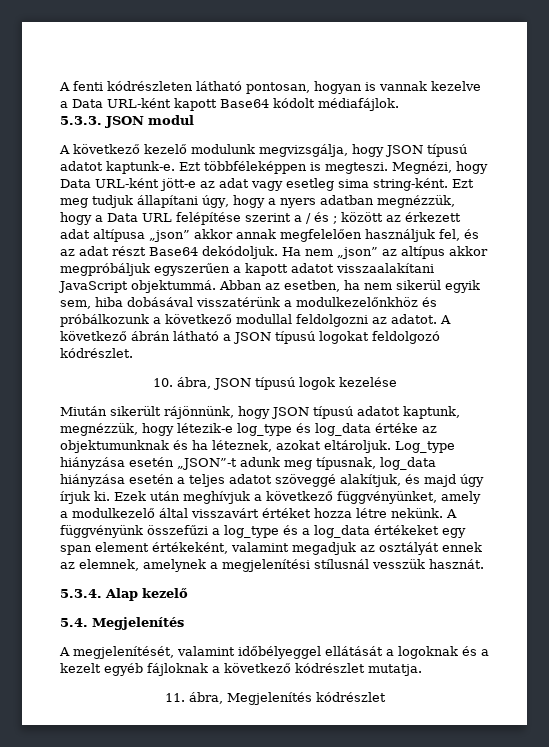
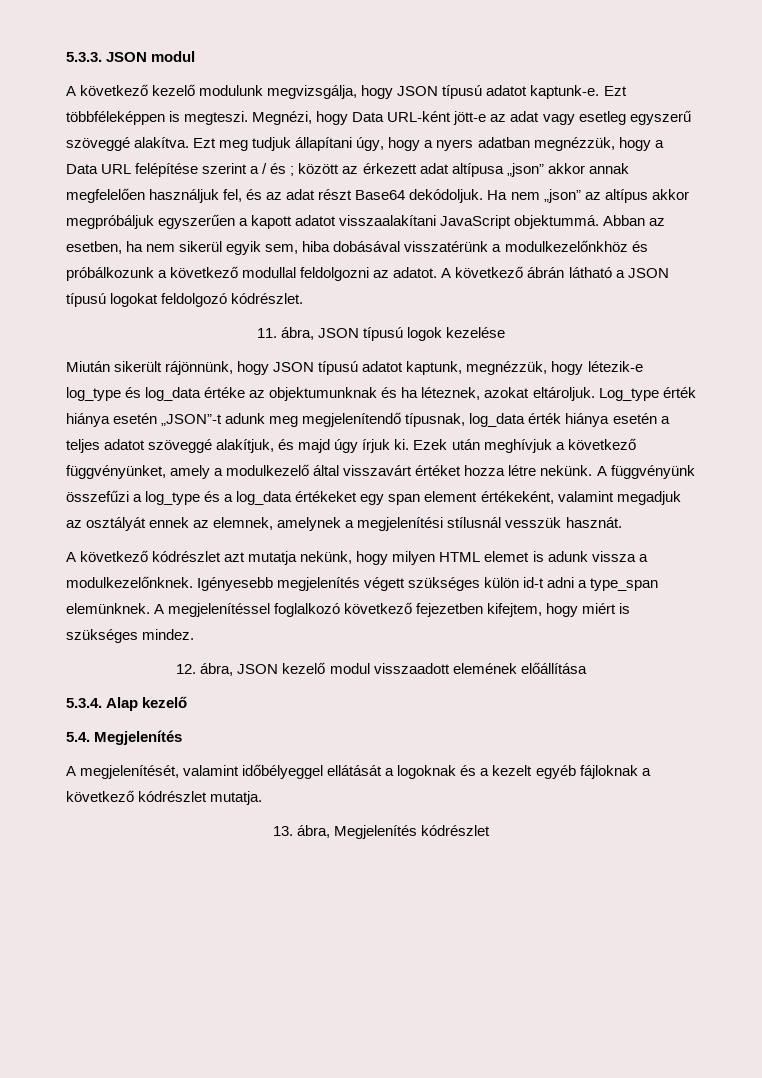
- A fenti kódrészleten látható pontosan, hogyan is vannak kezelve a Data URL-ként kapott Base64 kódolt médiafájlok.
- Megnézi, hogy Data URL-ként jött-e az adat vagy esetleg sima string-ként.
+ Megnézi, hogy Data URL-ként jött-e az adat vagy esetleg egyszerű szöveggé alakítva.
- 10. ábra, JSON típusú logok kezelése
+ 11. ábra, JSON típusú logok kezelése
- Log_type hiányzása esetén „JSON”-t adunk meg típusnak, log_data hiányzása esetén a teljes adatot szöveggé alakítjuk, és majd úgy írjuk ki.
+ Log_type érték hiánya esetén „JSON”-t adunk meg megjelenítendő típusnak, log_data érték hiánya esetén a teljes adatot szöveggé alakítjuk, és majd úgy írjuk ki.
+ A következő kódrészlet azt mutatja nekünk, hogy milyen HTML elemet is adunk vissza a modulkezelőnknek. Igényesebb megjelenítés végett szükséges külön id-t adni a type_span elemünknek. A megjelenítéssel foglalkozó következő fejezetben kifejtem, hogy miért is szükséges mindez.
+ 12. ábra, JSON kezelő modul visszaadott elemének előállítása
- 11. ábra, Megjelenítés kódrészlet
+ 13. ábra, Megjelenítés kódrészlet

